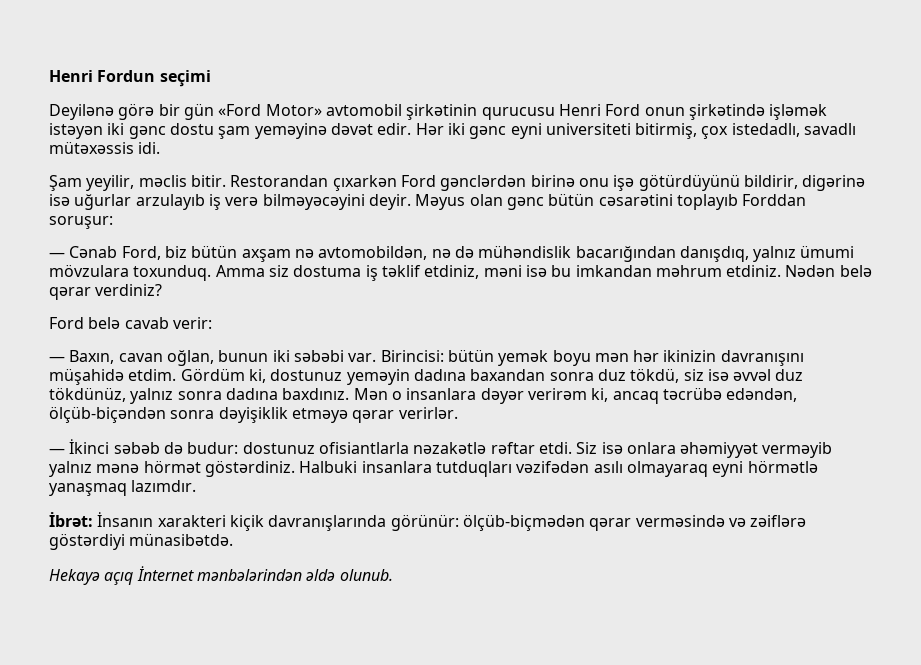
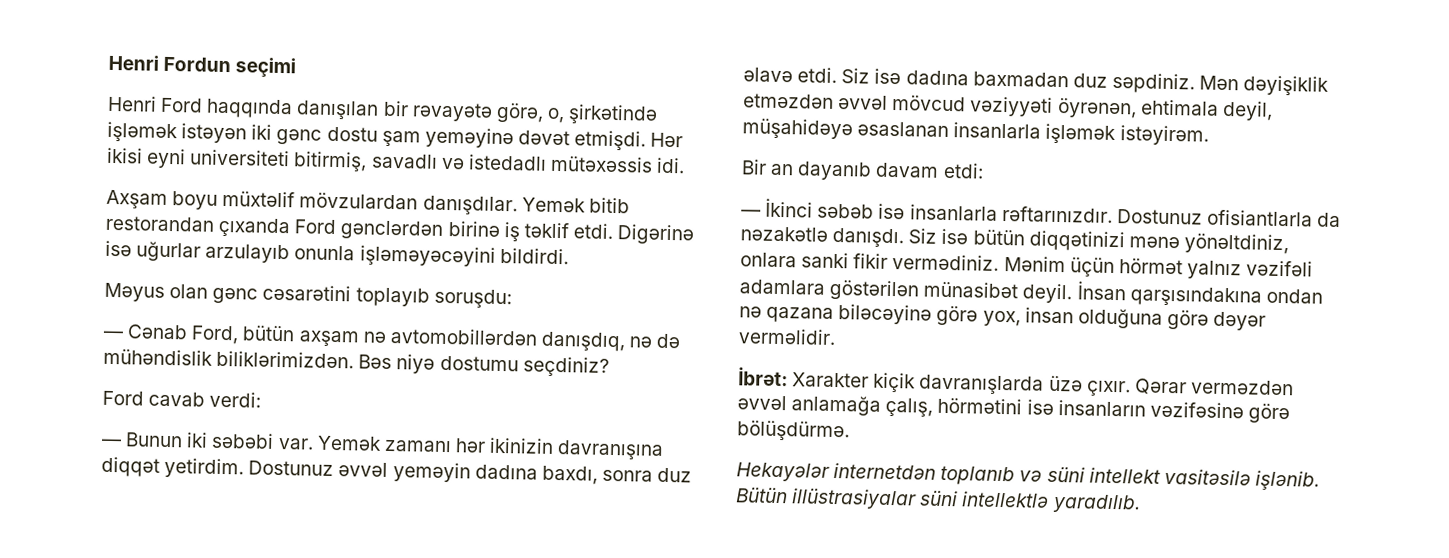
- Deyilənə görə bir gün «Ford Motor» avtomobil şirkətinin qurucusu Henri Ford onun şirkətində işləmək istəyən iki gənc dostu şam yeməyinə dəvət edir. Hər iki gənc eyni universiteti bitirmiş, çox istedadlı, savadlı mütəxəssis idi.
- Şam yeyilir, məclis bitir. Restorandan çıxarkən Ford gənclərdən birinə onu işə götürdüyünü bildirir, digərinə isə uğurlar arzulayıb iş verə bilməyəcəyini deyir. Məyus olan gənc bütün cəsarətini toplayıb Forddan soruşur:
+ Henri Ford haqqında danışılan bir rəvayətə görə, o, şirkətində işləmək istəyən iki gənc dostu şam yeməyinə dəvət etmişdi. Hər ikisi eyni universiteti bitirmiş, savadlı və istedadlı mütəxəssis idi.
+ Axşam boyu müxtəlif mövzulardan danışdılar. Yemək bitib restorandan çıxanda Ford gənclərdən birinə iş təklif etdi. Digərinə isə uğurlar arzulayıb onunla işləməyəcəyini bildirdi.
+ Məyus olan gənc cəsarətini toplayıb soruşdu:
- — Cənab Ford, biz bütün axşam nə avtomobildən, nə də mühəndislik bacarığından danışdıq, yalnız ümumi mövzulara toxunduq. Amma siz dostuma iş təklif etdiniz, məni isə bu imkandan məhrum etdiniz. Nədən belə qərar verdiniz?
- Ford belə cavab verir:
- — Baxın, cavan oğlan, bunun iki səbəbi var. Birincisi: bütün yemək boyu mən hər ikinizin davranışını müşahidə etdim. Gördüm ki, dostunuz yeməyin dadına baxandan sonra duz tökdü, siz isə əvvəl duz tökdünüz, yalnız sonra dadına baxdınız. Mən o insanlara dəyər verirəm ki, ancaq təcrübə edəndən, ölçüb-biçəndən sonra dəyişiklik etməyə qərar verirlər.
- — İkinci səbəb də budur: dostunuz ofisiantlarla nəzakətlə rəftar etdi. Siz isə onlara əhəmiyyət verməyib yalnız mənə hörmət göstərdiniz. Halbuki insanlara tutduqları vəzifədən asılı olmayaraq eyni hörmətlə yanaşmaq lazımdır.
- İbrət: İnsanın xarakteri kiçik davranışlarında görünür: ölçüb-biçmədən qərar verməsində və zəiflərə göstərdiyi münasibətdə.
- Hekayə açıq İnternet mənbələrindən əldə olunub.
+ — Cənab Ford, bütün axşam nə avtomobillərdən danışdıq, nə də mühəndislik biliklərimizdən. Bəs niyə dostumu seçdiniz?
+ Ford cavab verdi:
+ — Bunun iki səbəbi var. Yemək zamanı hər ikinizin davranışına diqqət yetirdim. Dostunuz əvvəl yeməyin dadına baxdı, sonra duz əlavə etdi. Siz isə dadına baxmadan duz səpdiniz. Mən dəyişiklik etməzdən əvvəl mövcud vəziyyəti öyrənən, ehtimala deyil, müşahidəyə əsaslanan insanlarla işləmək istəyirəm.
+ Bir an dayanıb davam etdi:
+ — İkinci səbəb isə insanlarla rəftarınızdır. Dostunuz ofisiantlarla da nəzakətlə danışdı. Siz isə bütün diqqətinizi mənə yönəltdiniz, onlara sanki fikir vermədiniz. Mənim üçün hörmət yalnız vəzifəli adamlara göstərilən münasibət deyil. İnsan qarşısındakına ondan nə qazana biləcəyinə görə yox, insan olduğuna görə dəyər verməlidir.
+ İbrət: Xarakter kiçik davranışlarda üzə çıxır. Qərar verməzdən əvvəl anlamağa çalış, hörmətini isə insanların vəzifəsinə görə bölüşdürmə.
+ Hekayələr internetdən toplanıb və süni intellekt vasitəsilə işlənib. Bütün illüstrasiyalar süni intellektlə yaradılıb.

